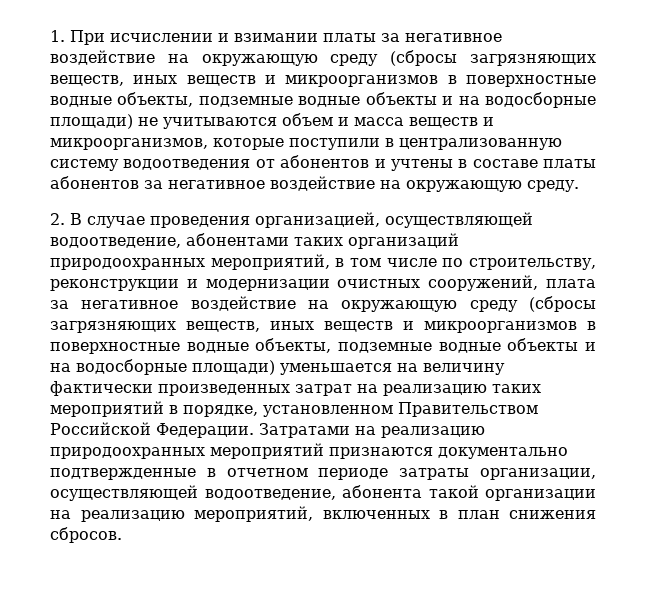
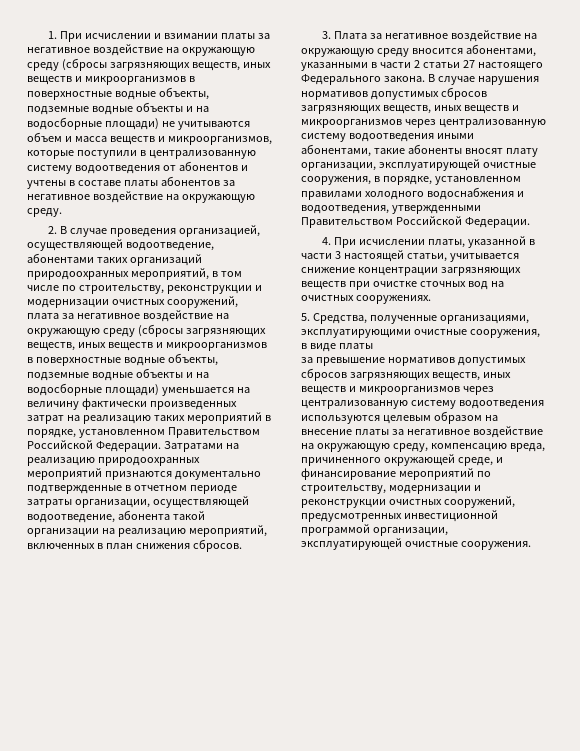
+ 3. Плата за негативное воздействие на окружающую среду вносится абонентами, указанными в части 2 статьи 27 настоящего Федерального закона. В случае нарушения нормативов допустимых сбросов загрязняющих веществ, иных веществ и микроорганизмов через централизованную систему водоотведения иными абонентами, такие абоненты вносят плату организации, эксплуатирующей очистные сооружения, в порядке, установленном правилами холодного водоснабжения и водоотведения, утвержденными Правительством Российской Федерации.
+ 4. При исчислении платы, указанной в части 3 настоящей статьи, учитывается снижение концентрации загрязняющих веществ при очистке сточных вод на очистных сооружениях.
+ 5. Средства, полученные организациями, эксплуатирующими очистные сооружения, в виде платы
+ за превышение нормативов допустимых сбросов загрязняющих веществ, иных веществ и микроорганизмов через централизованную систему водоотведения используются целевым образом на внесение платы за негативное воздействие на окружающую среду, компенсацию вреда, причиненного окружающей среде, и финансирование мероприятий по строительству, модернизации и реконструкции очистных сооружений, предусмотренных инвестиционной программой организации, эксплуатирующей очистные сооружения.

